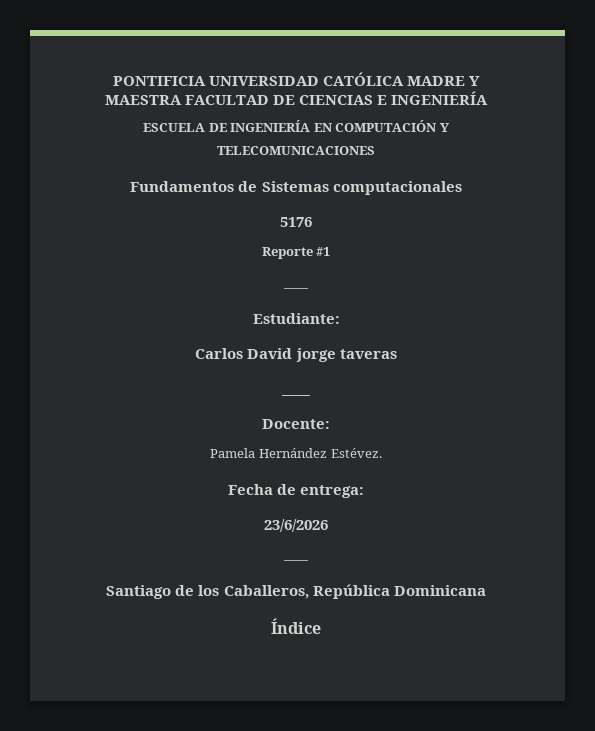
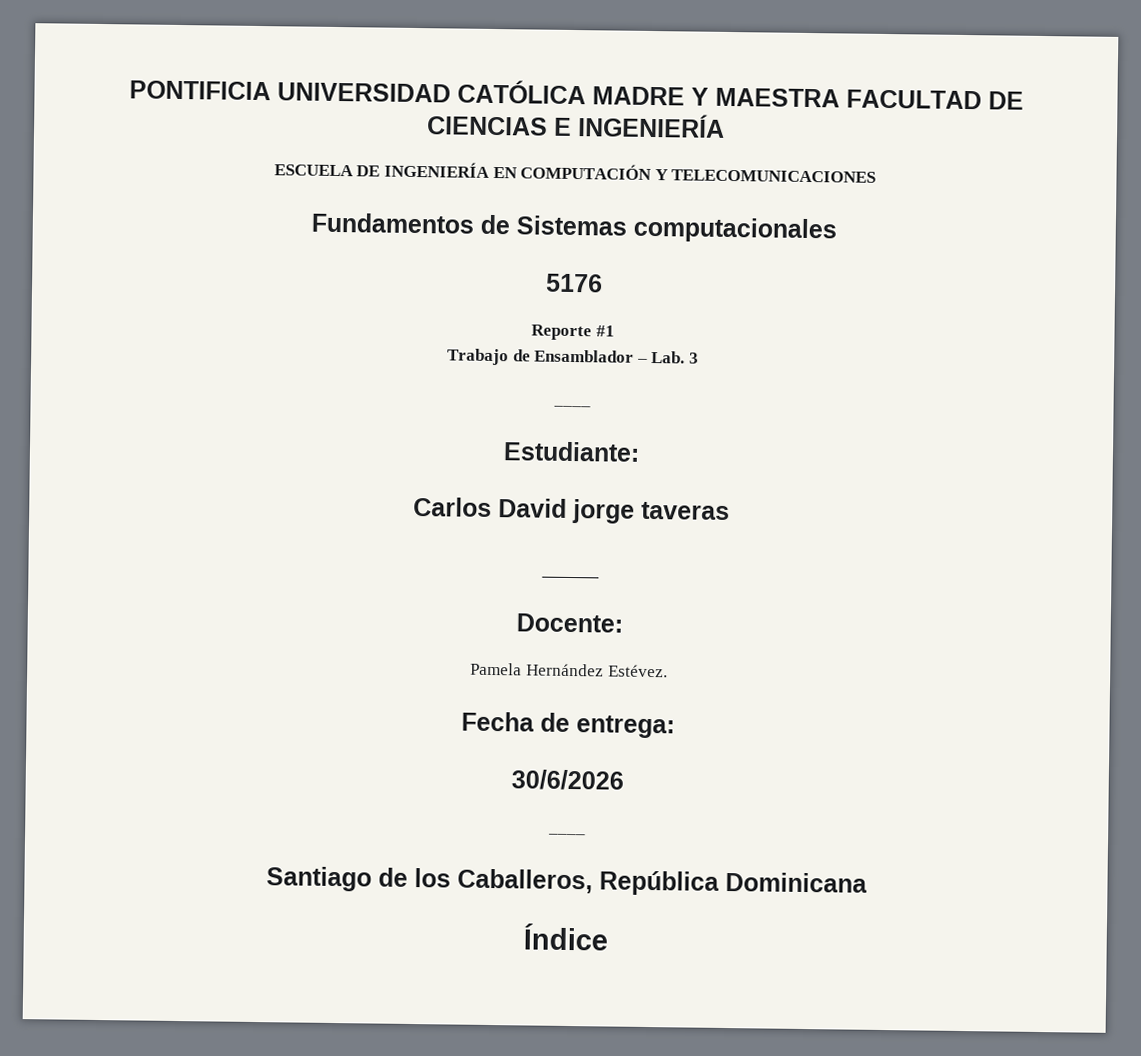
+ Trabajo de Ensamblador – Lab. 3
- 23/6/2026
+ 30/6/2026

